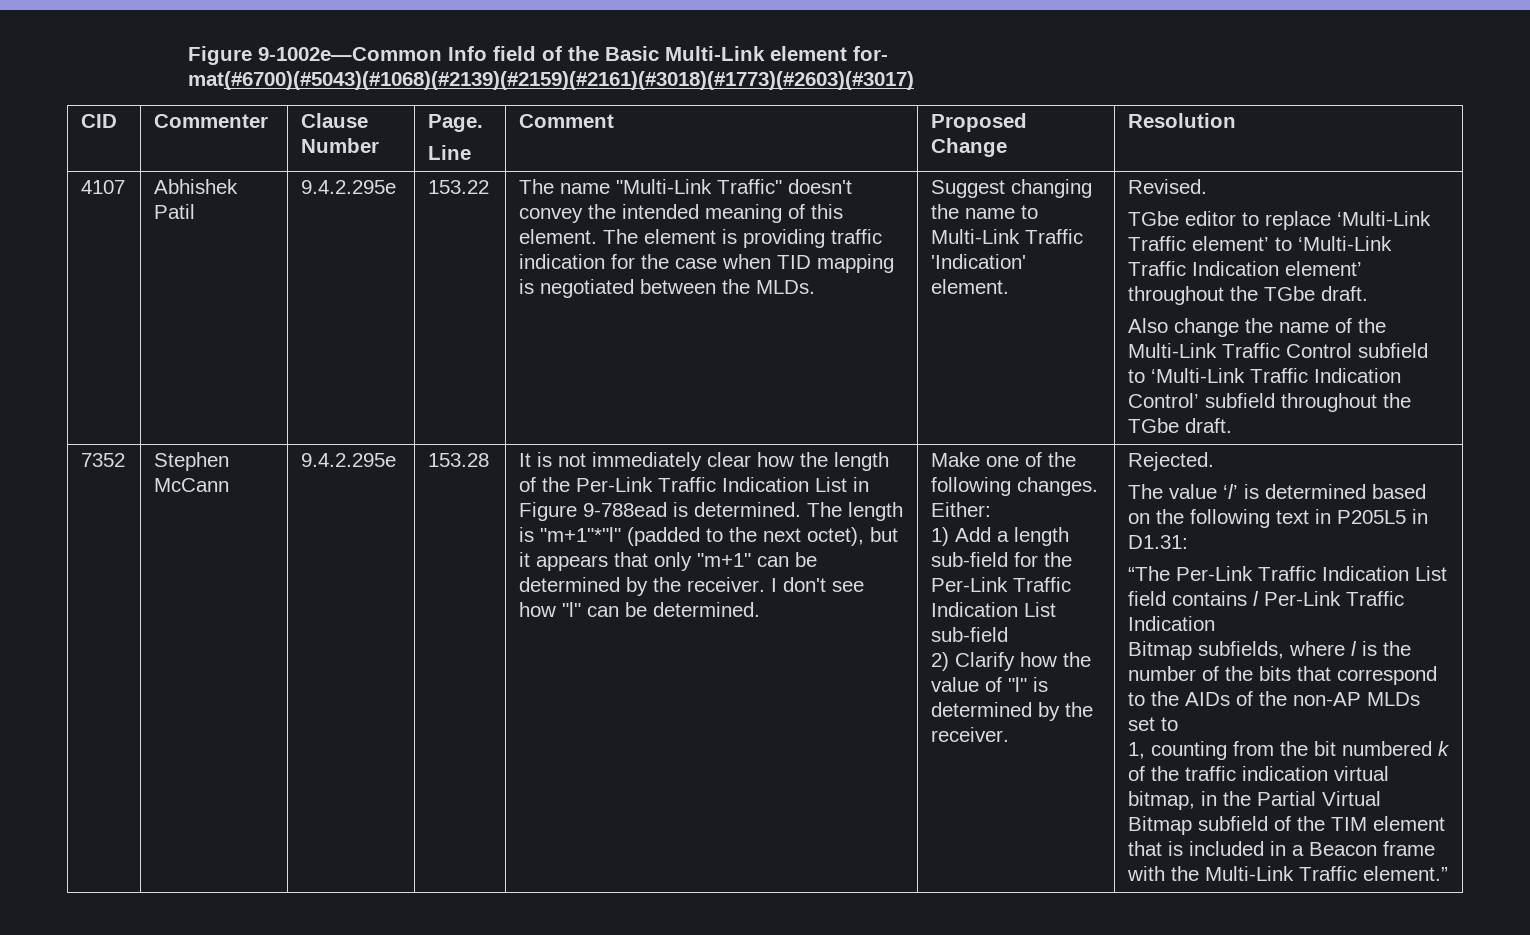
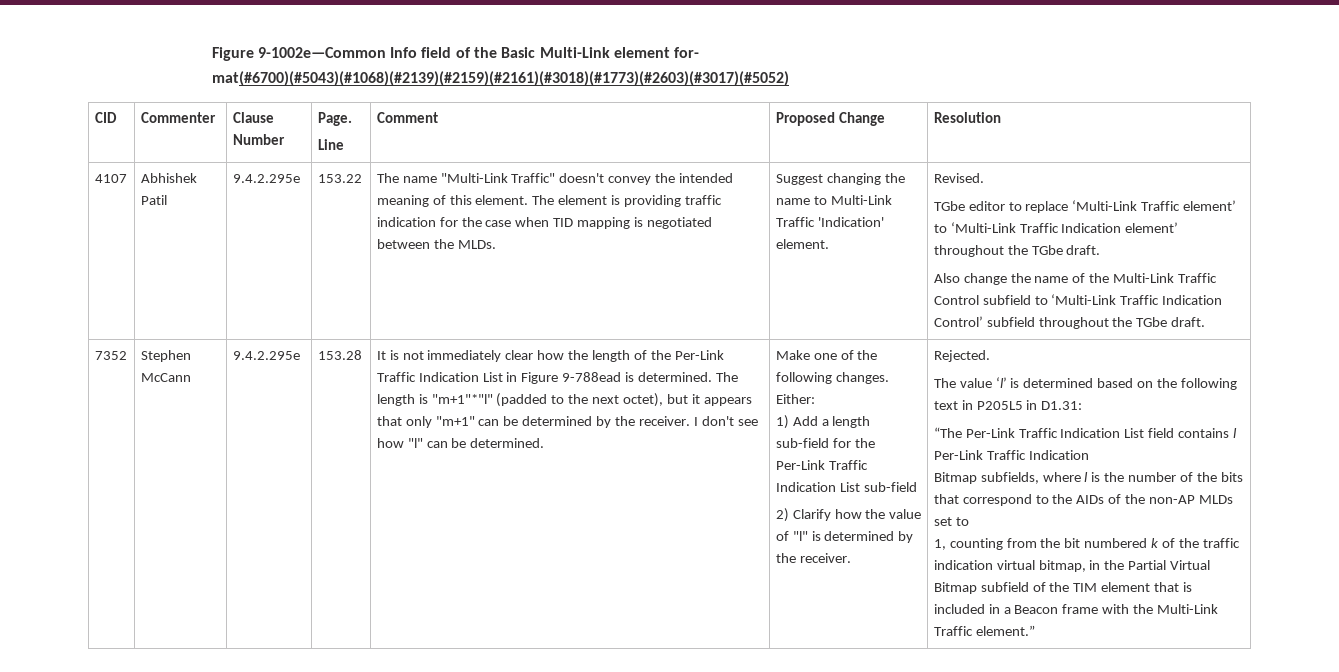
- Figure 9-1002e—Common Info field of the Basic Multi-Link element for- mat(#6700)(#5043)(#1068)(#2139)(#2159)(#2161)(#3018)(#1773)(#2603)(#3017)
+ Figure 9-1002e—Common Info field of the Basic Multi-Link element for- mat(#6700)(#5043)(#1068)(#2139)(#2159)(#2161)(#3018)(#1773)(#2603)(#3017)(#5052)

